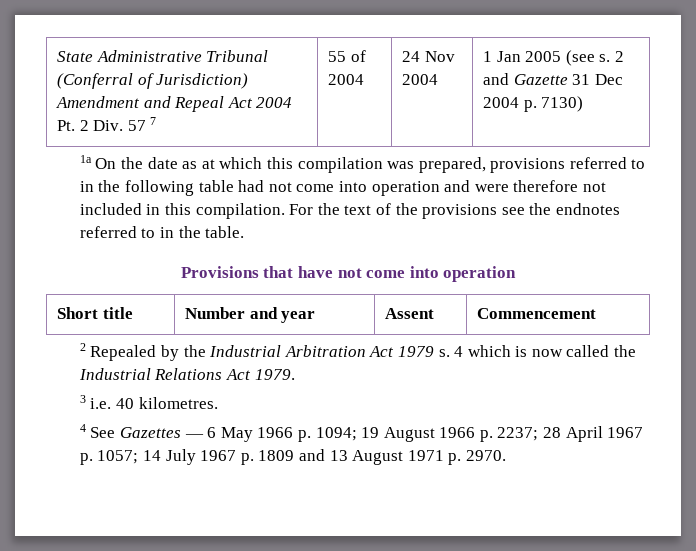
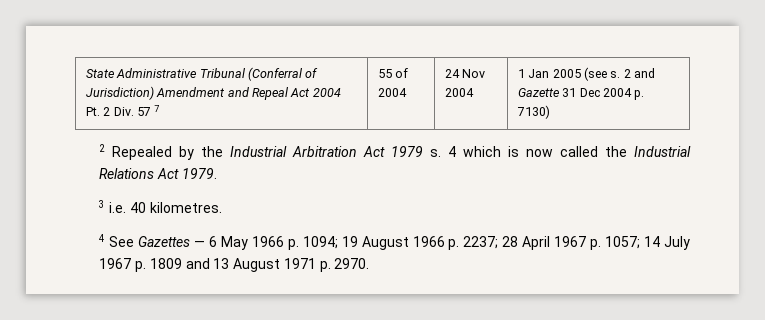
- 1a On the date as at which this compilation was prepared, provisions referred to in the following table had not come into operation and were therefore not included in this compilation. For the text of the provisions see the endnotes referred to in the table.
- Provisions that have not come into operation
- Short title | Number and year | Assent | Commencement

